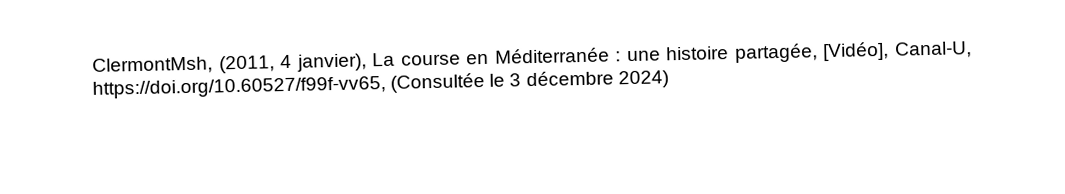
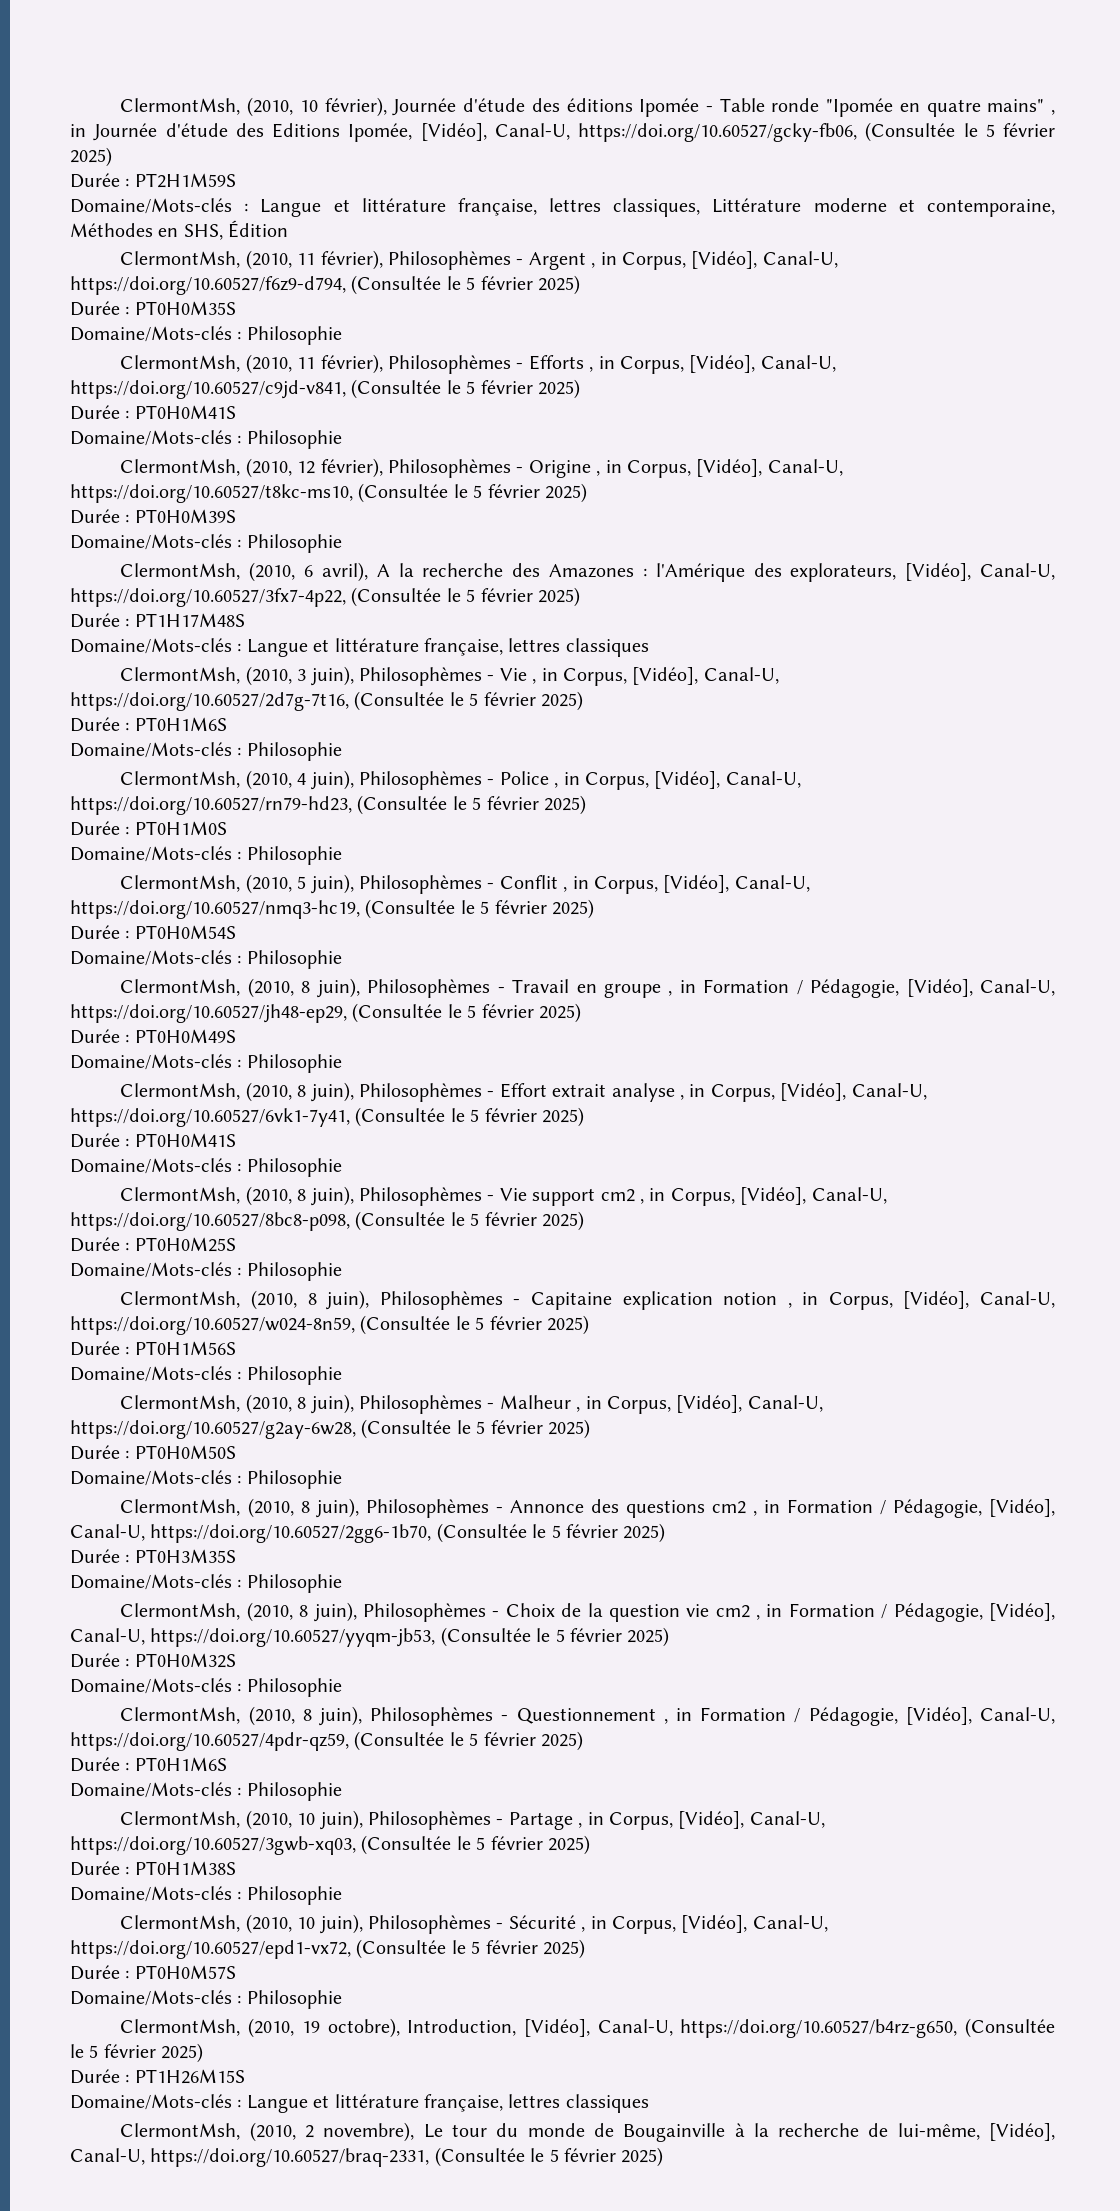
- ClermontMsh, (2011, 4 janvier), La course en Méditerranée : une histoire partagée, [Vidéo], Canal-U, https://doi.org/10.60527/f99f-vv65, (Consultée le 3 décembre 2024)
+ ClermontMsh, (2010, 10 février), Journée d'étude des éditions Ipomée - Table ronde "Ipomée en quatre mains" , in Journée d'étude des Editions Ipomée, [Vidéo], Canal-U, https://doi.org/10.60527/gcky-fb06, (Consultée le 5 février 2025)
+ Durée : PT2H1M59S
+ Domaine/Mots-clés : Langue et littérature française, lettres classiques, Littérature moderne et contemporaine, Méthodes en SHS, Édition
+ ClermontMsh, (2010, 11 février), Philosophèmes - Argent , in Corpus, [Vidéo], Canal-U, https://doi.org/10.60527/f6z9-d794, (Consultée le 5 février 2025)
+ Durée : PT0H0M35S
+ Domaine/Mots-clés : Philosophie
+ ClermontMsh, (2010, 11 février), Philosophèmes - Efforts , in Corpus, [Vidéo], Canal-U, https://doi.org/10.60527/c9jd-v841, (Consultée le 5 février 2025)
+ Durée : PT0H0M41S
+ Domaine/Mots-clés : Philosophie
+ ClermontMsh, (2010, 12 février), Philosophèmes - Origine , in Corpus, [Vidéo], Canal-U, https://doi.org/10.60527/t8kc-ms10, (Consultée le 5 février 2025)
+ Durée : PT0H0M39S
+ Domaine/Mots-clés : Philosophie
+ ClermontMsh, (2010, 6 avril), A la recherche des Amazones : l'Amérique des explorateurs, [Vidéo], Canal-U, https://doi.org/10.60527/3fx7-4p22, (Consultée le 5 février 2025)
+ Durée : PT1H17M48S
+ Domaine/Mots-clés : Langue et littérature française, lettres classiques
+ ClermontMsh, (2010, 3 juin), Philosophèmes - Vie , in Corpus, [Vidéo], Canal-U, https://doi.org/10.60527/2d7g-7t16, (Consultée le 5 février 2025)
+ Durée : PT0H1M6S
+ Domaine/Mots-clés : Philosophie
+ ClermontMsh, (2010, 4 juin), Philosophèmes - Police , in Corpus, [Vidéo], Canal-U, https://doi.org/10.60527/rn79-hd23, (Consultée le 5 février 2025)
+ Durée : PT0H1M0S
+ Domaine/Mots-clés : Philosophie
+ ClermontMsh, (2010, 5 juin), Philosophèmes - Conflit , in Corpus, [Vidéo], Canal-U, https://doi.org/10.60527/nmq3-hc19, (Consultée le 5 février 2025)
+ Durée : PT0H0M54S
+ Domaine/Mots-clés : Philosophie
+ ClermontMsh, (2010, 8 juin), Philosophèmes - Travail en groupe , in Formation / Pédagogie, [Vidéo], Canal-U, https://doi.org/10.60527/jh48-ep29, (Consultée le 5 février 2025)
+ Durée : PT0H0M49S
+ Domaine/Mots-clés : Philosophie
+ ClermontMsh, (2010, 8 juin), Philosophèmes - Effort extrait analyse , in Corpus, [Vidéo], Canal-U, https://doi.org/10.60527/6vk1-7y41, (Consultée le 5 février 2025)
+ Durée : PT0H0M41S
+ Domaine/Mots-clés : Philosophie
+ ClermontMsh, (2010, 8 juin), Philosophèmes - Vie support cm2 , in Corpus, [Vidéo], Canal-U, https://doi.org/10.60527/8bc8-p098, (Consultée le 5 février 2025)
+ Durée : PT0H0M25S
+ Domaine/Mots-clés : Philosophie
+ ClermontMsh, (2010, 8 juin), Philosophèmes - Capitaine explication notion , in Corpus, [Vidéo], Canal-U, https://doi.org/10.60527/w024-8n59, (Consultée le 5 février 2025)
+ Durée : PT0H1M56S
+ Domaine/Mots-clés : Philosophie
+ ClermontMsh, (2010, 8 juin), Philosophèmes - Malheur , in Corpus, [Vidéo], Canal-U, https://doi.org/10.60527/g2ay-6w28, (Consultée le 5 février 2025)
+ Durée : PT0H0M50S
+ Domaine/Mots-clés : Philosophie
+ ClermontMsh, (2010, 8 juin), Philosophèmes - Annonce des questions cm2 , in Formation / Pédagogie, [Vidéo], Canal-U, https://doi.org/10.60527/2gg6-1b70, (Consultée le 5 février 2025)
+ Durée : PT0H3M35S
+ Domaine/Mots-clés : Philosophie
+ ClermontMsh, (2010, 8 juin), Philosophèmes - Choix de la question vie cm2 , in Formation / Pédagogie, [Vidéo], Canal-U, https://doi.org/10.60527/yyqm-jb53, (Consultée le 5 février 2025)
+ Durée : PT0H0M32S
+ Domaine/Mots-clés : Philosophie
+ ClermontMsh, (2010, 8 juin), Philosophèmes - Questionnement , in Formation / Pédagogie, [Vidéo], Canal-U, https://doi.org/10.60527/4pdr-qz59, (Consultée le 5 février 2025)
+ Durée : PT0H1M6S
+ Domaine/Mots-clés : Philosophie
+ ClermontMsh, (2010, 10 juin), Philosophèmes - Partage , in Corpus, [Vidéo], Canal-U, https://doi.org/10.60527/3gwb-xq03, (Consultée le 5 février 2025)
+ Durée : PT0H1M38S
+ Domaine/Mots-clés : Philosophie
+ ClermontMsh, (2010, 10 juin), Philosophèmes - Sécurité , in Corpus, [Vidéo], Canal-U, https://doi.org/10.60527/epd1-vx72, (Consultée le 5 février 2025)
+ Durée : PT0H0M57S
+ Domaine/Mots-clés : Philosophie
+ ClermontMsh, (2010, 19 octobre), Introduction, [Vidéo], Canal-U, https://doi.org/10.60527/b4rz-g650, (Consultée le 5 février 2025)
+ Durée : PT1H26M15S
+ Domaine/Mots-clés : Langue et littérature française, lettres classiques
+ ClermontMsh, (2010, 2 novembre), Le tour du monde de Bougainville à la recherche de lui-même, [Vidéo], Canal-U, https://doi.org/10.60527/braq-2331, (Consultée le 5 février 2025)

